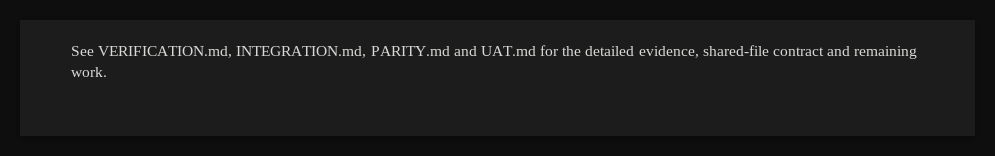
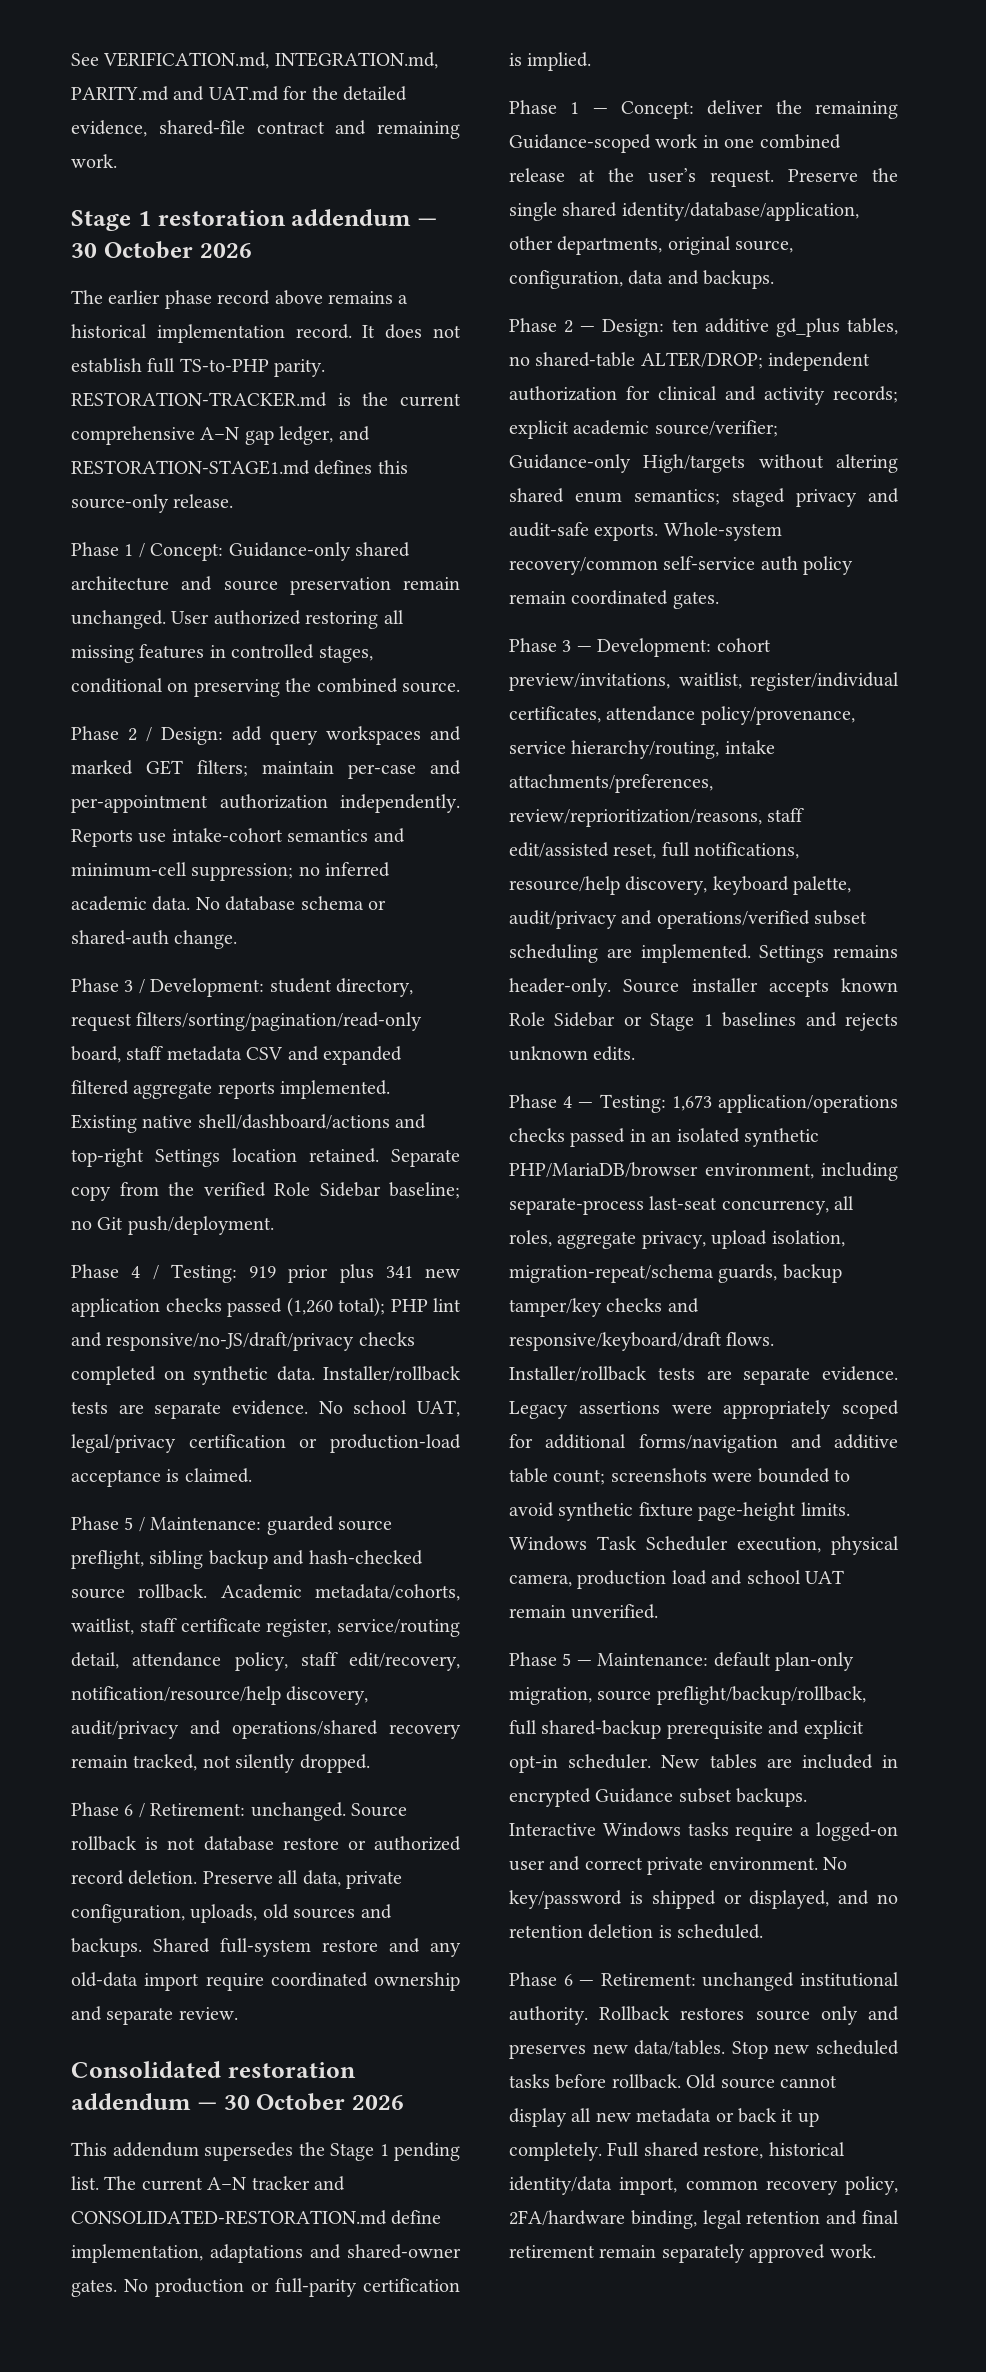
+ Stage 1 restoration addendum — 30 October 2026
+ The earlier phase record above remains a historical implementation record. It does not establish full TS-to-PHP parity. RESTORATION-TRACKER.md is the current comprehensive A–N gap ledger, and RESTORATION-STAGE1.md defines this source-only release.
+ Phase 1 / Concept: Guidance-only shared architecture and source preservation remain unchanged. User authorized restoring all missing features in controlled stages, conditional on preserving the combined source.
+ Phase 2 / Design: add query workspaces and marked GET filters; maintain per-case and per-appointment authorization independently. Reports use intake-cohort semantics and minimum-cell suppression; no inferred academic data. No database schema or shared-auth change.
+ Phase 3 / Development: student directory, request filters/sorting/pagination/read-only board, staff metadata CSV and expanded filtered aggregate reports implemented. Existing native shell/dashboard/actions and top-right Settings location retained. Separate copy from the verified Role Sidebar baseline; no Git push/deployment.
+ Phase 4 / Testing: 919 prior plus 341 new application checks passed (1,260 total); PHP lint and responsive/no-JS/draft/privacy checks completed on synthetic data. Installer/rollback tests are separate evidence. No school UAT, legal/privacy certification or production-load acceptance is claimed.
+ Phase 5 / Maintenance: guarded source preflight, sibling backup and hash-checked source rollback. Academic metadata/cohorts, waitlist, staff certificate register, service/routing detail, attendance policy, staff edit/recovery, notification/resource/help discovery, audit/privacy and operations/shared recovery remain tracked, not silently dropped.
+ Phase 6 / Retirement: unchanged. Source rollback is not database restore or authorized record deletion. Preserve all data, private configuration, uploads, old sources and backups. Shared full-system restore and any old-data import require coordinated ownership and separate review.
+ Consolidated restoration addendum — 30 October 2026
+ This addendum supersedes the Stage 1 pending list. The current A–N tracker and CONSOLIDATED-RESTORATION.md define implementation, adaptations and shared-owner gates. No production or full-parity certification is implied.
+ Phase 1 — Concept: deliver the remaining Guidance-scoped work in one combined release at the user’s request. Preserve the single shared identity/database/application, other departments, original source, configuration, data and backups.
+ Phase 2 — Design: ten additive gd_plus tables, no shared-table ALTER/DROP; independent authorization for clinical and activity records; explicit academic source/verifier; Guidance-only High/targets without altering shared enum semantics; staged privacy and audit-safe exports. Whole-system recovery/common self-service auth policy remain coordinated gates.
+ Phase 3 — Development: cohort preview/invitations, waitlist, register/individual certificates, attendance policy/provenance, service hierarchy/routing, intake attachments/preferences, review/reprioritization/reasons, staff edit/assisted reset, full notifications, resource/help discovery, keyboard palette, audit/privacy and operations/verified subset scheduling are implemented. Settings remains header-only. Source installer accepts known Role Sidebar or Stage 1 baselines and rejects unknown edits.
+ Phase 4 — Testing: 1,673 application/operations checks passed in an isolated synthetic PHP/MariaDB/browser environment, including separate-process last-seat concurrency, all roles, aggregate privacy, upload isolation, migration-repeat/schema guards, backup tamper/key checks and responsive/keyboard/draft flows. Installer/rollback tests are separate evidence. Legacy assertions were appropriately scoped for additional forms/navigation and additive table count; screenshots were bounded to avoid synthetic fixture page-height limits. Windows Task Scheduler execution, physical camera, production load and school UAT remain unverified.
+ Phase 5 — Maintenance: default plan-only migration, source preflight/backup/rollback, full shared-backup prerequisite and explicit opt-in scheduler. New tables are included in encrypted Guidance subset backups. Interactive Windows tasks require a logged-on user and correct private environment. No key/password is shipped or displayed, and no retention deletion is scheduled.
+ Phase 6 — Retirement: unchanged institutional authority. Rollback restores source only and preserves new data/tables. Stop new scheduled tasks before rollback. Old source cannot display all new metadata or back it up completely. Full shared restore, historical identity/data import, common recovery policy, 2FA/hardware binding, legal retention and final retirement remain separately approved work.

